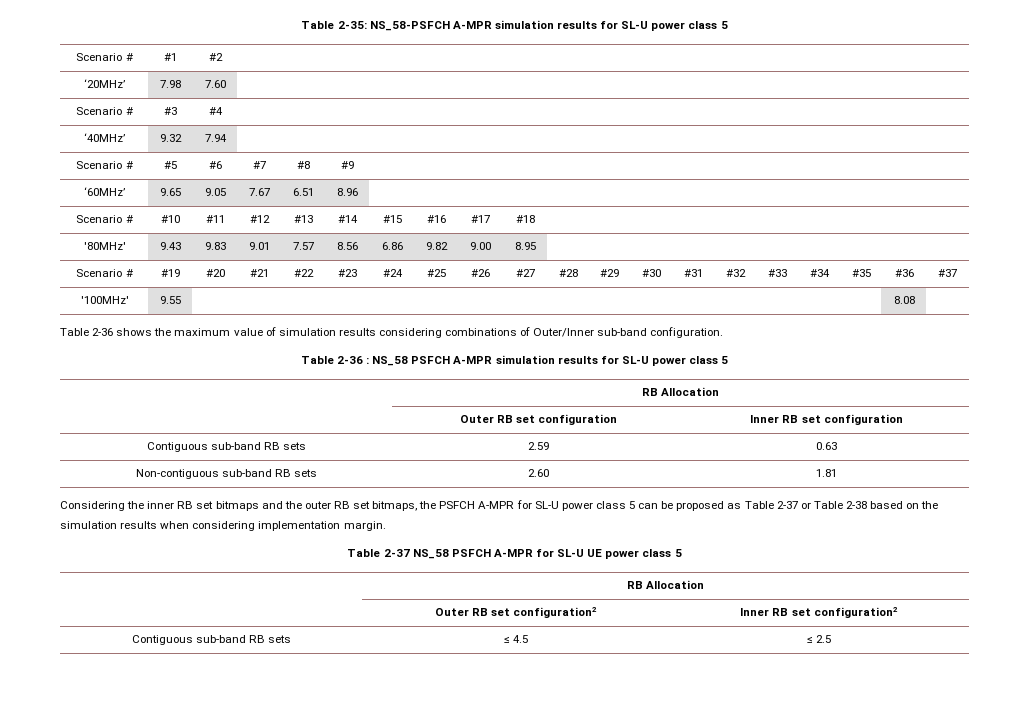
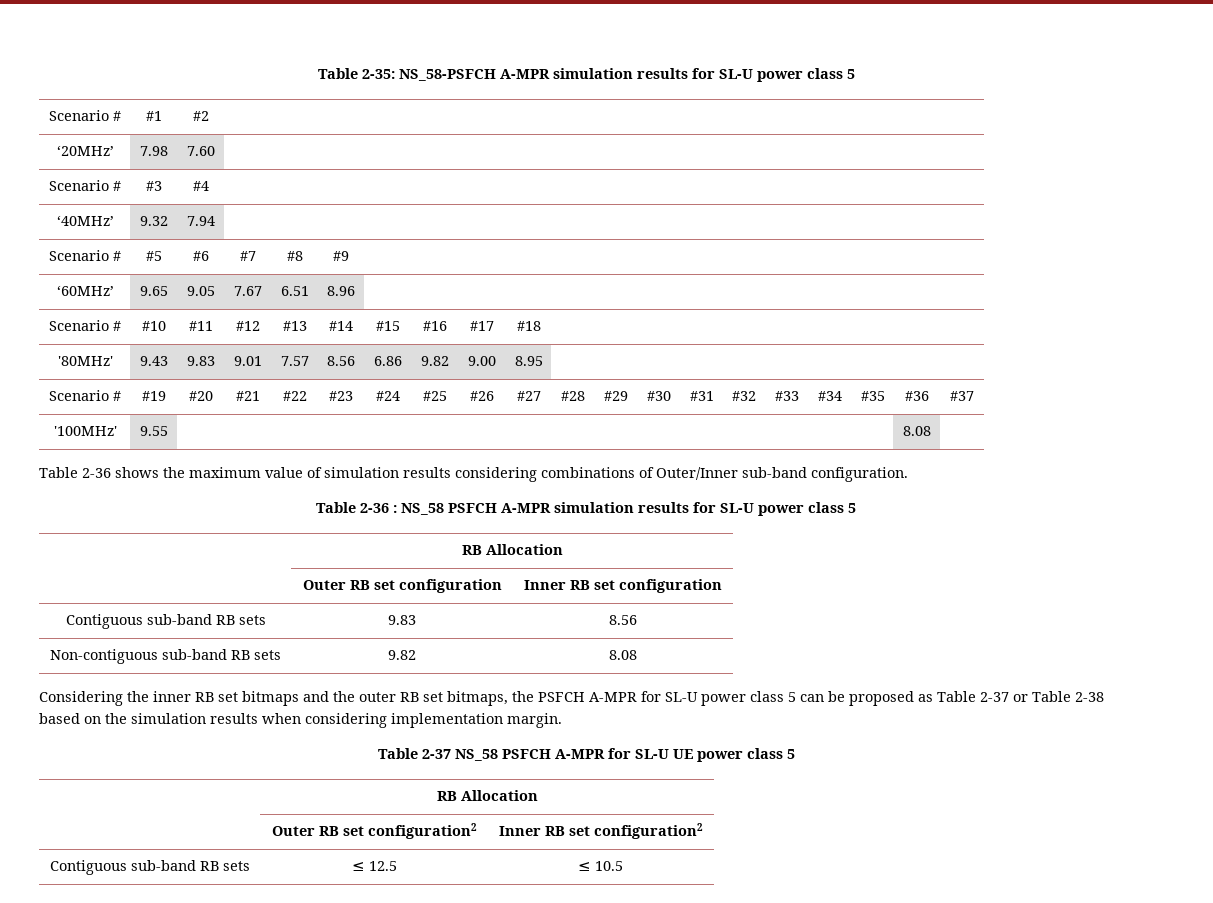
- Contiguous sub-band RB sets | 2.59 | 0.63
+ Contiguous sub-band RB sets | 9.83 | 8.56
- Non-contiguous sub-band RB sets | 2.60 | 1.81
+ Non-contiguous sub-band RB sets | 9.82 | 8.08
- Contiguous sub-band RB sets | ≤ 4.5 | ≤ 2.5
+ Contiguous sub-band RB sets | ≤ 12.5 | ≤ 10.5

